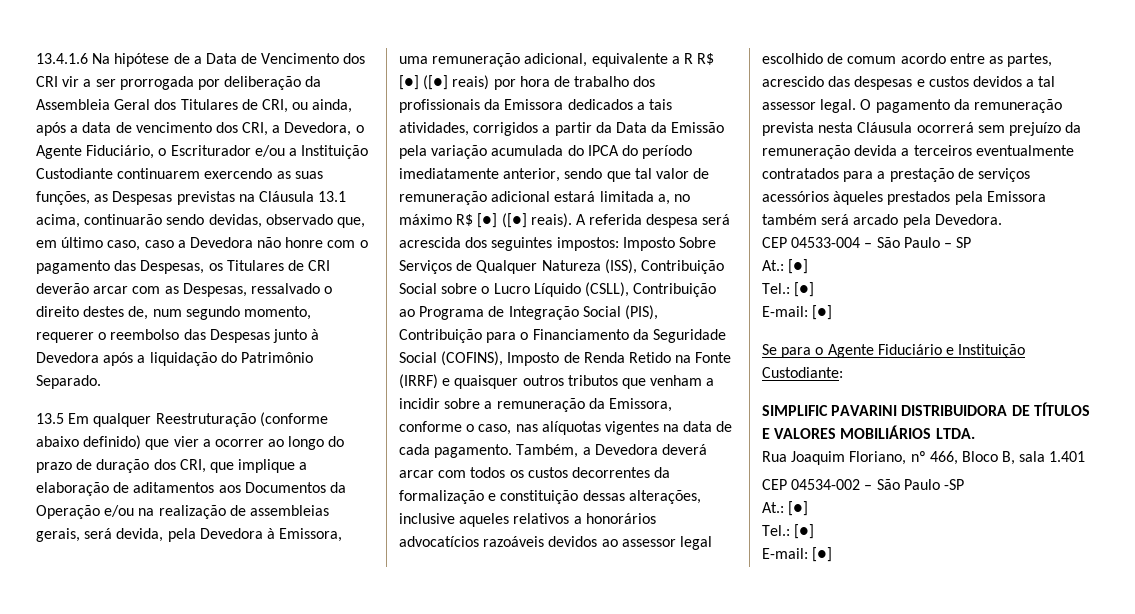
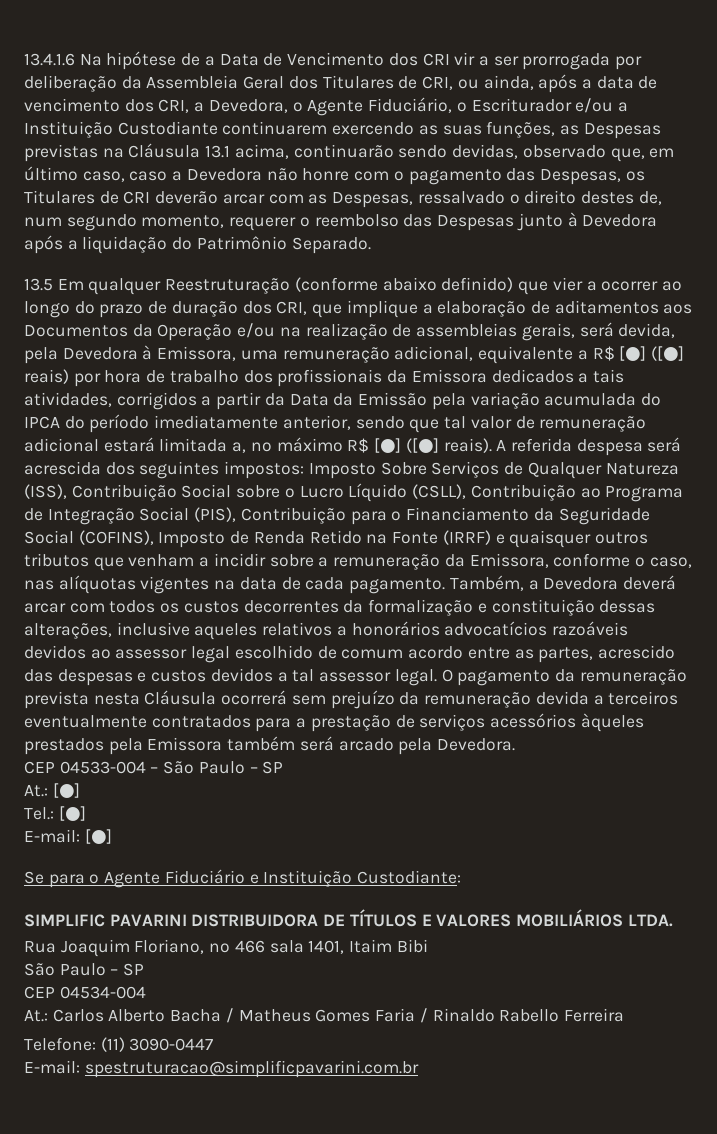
- 13.5 Em qualquer Reestruturação (conforme abaixo definido) que vier a ocorrer ao longo do prazo de duração dos CRI, que implique a elaboração de aditamentos aos Documentos da Operação e/ou na realização de assembleias gerais, será devida, pela Devedora à Emissora, uma remuneração adicional, equivalente a R R$ [●] ([●] reais) por hora de trabalho dos profissionais da Emissora dedicados a tais atividades, corrigidos a partir da Data da Emissão pela variação acumulada do IPCA do período imediatamente anterior, sendo que tal valor de remuneração adicional estará limitada a, no máximo R$ [●] ([●] reais).
+ 13.5 Em qualquer Reestruturação (conforme abaixo definido) que vier a ocorrer ao longo do prazo de duração dos CRI, que implique a elaboração de aditamentos aos Documentos da Operação e/ou na realização de assembleias gerais, será devida, pela Devedora à Emissora, uma remuneração adicional, equivalente a R$ [●] ([●] reais) por hora de trabalho dos profissionais da Emissora dedicados a tais atividades, corrigidos a partir da Data da Emissão pela variação acumulada do IPCA do período imediatamente anterior, sendo que tal valor de remuneração adicional estará limitada a, no máximo R$ [●] ([●] reais).
- Rua Joaquim Floriano, nº 466, Bloco B, sala 1.401
- CEP 04534-002 – São Paulo -SP
- At.: [●]
- Tel.: [●]
- E-mail: [●]
+ Rua Joaquim Floriano, nº 466 sala 1401, Itaim Bibi
+ São Paulo – SP
+ CEP 04534-004
+ At.: Carlos Alberto Bacha / Matheus Gomes Faria / Rinaldo Rabello Ferreira
+ Telefone: (11) 3090-0447
+ E-mail: spestruturacao@simplificpavarini.com.br

